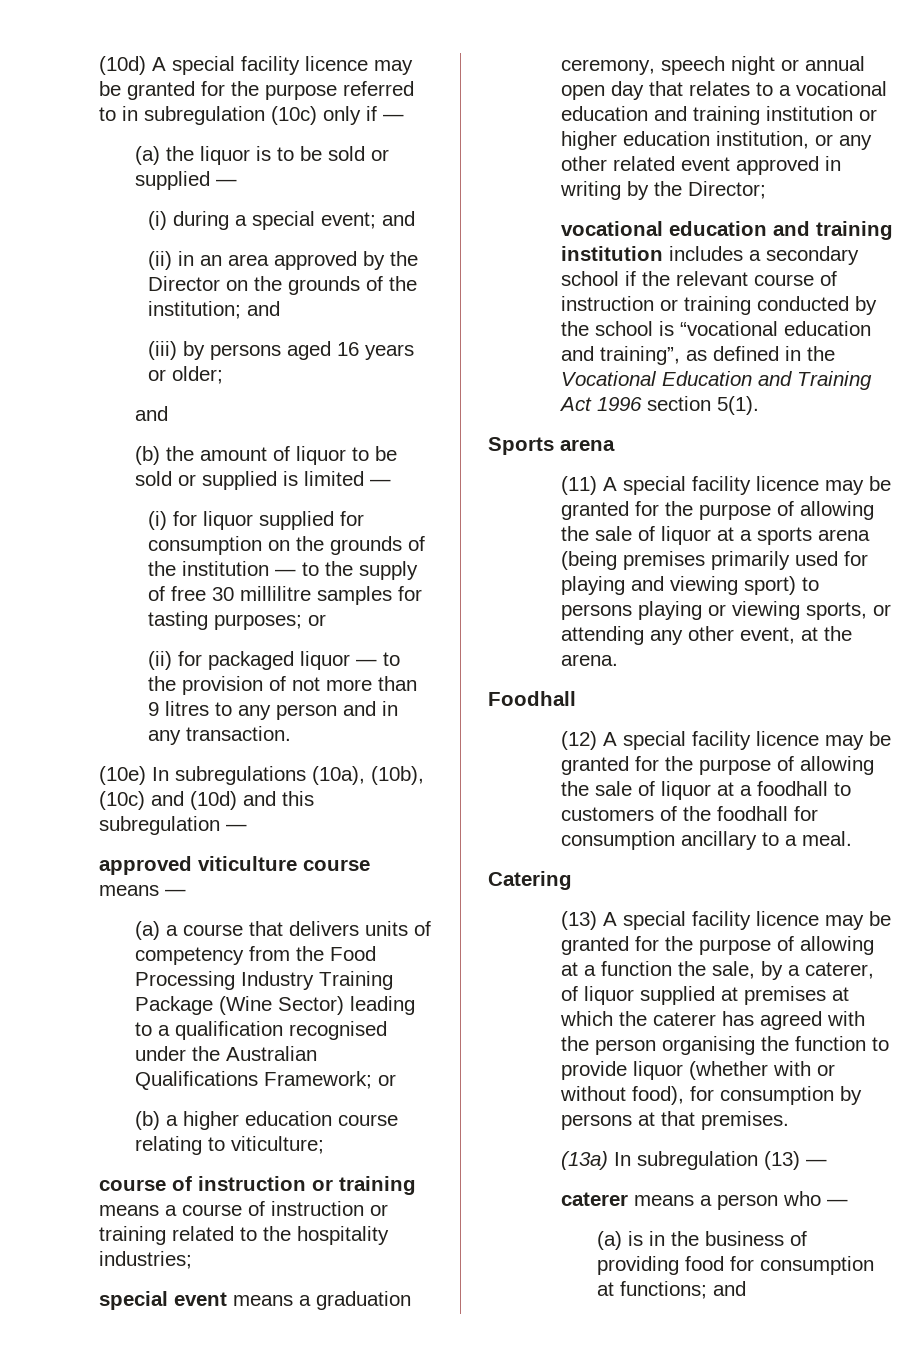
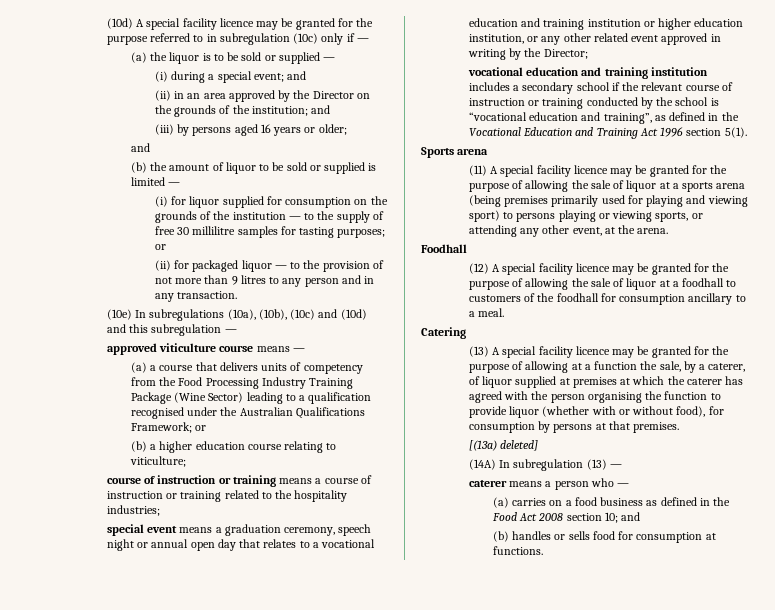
- (13a) In subregulation (13) —
+ [(13a) deleted]
+ (14A) In subregulation (13) —
- (a) is in the business of providing food for consumption at functions; and
+ (a) carries on a food business as defined in the Food Act 2008 section 10; and
+ (b) handles or sells food for consumption at functions.

